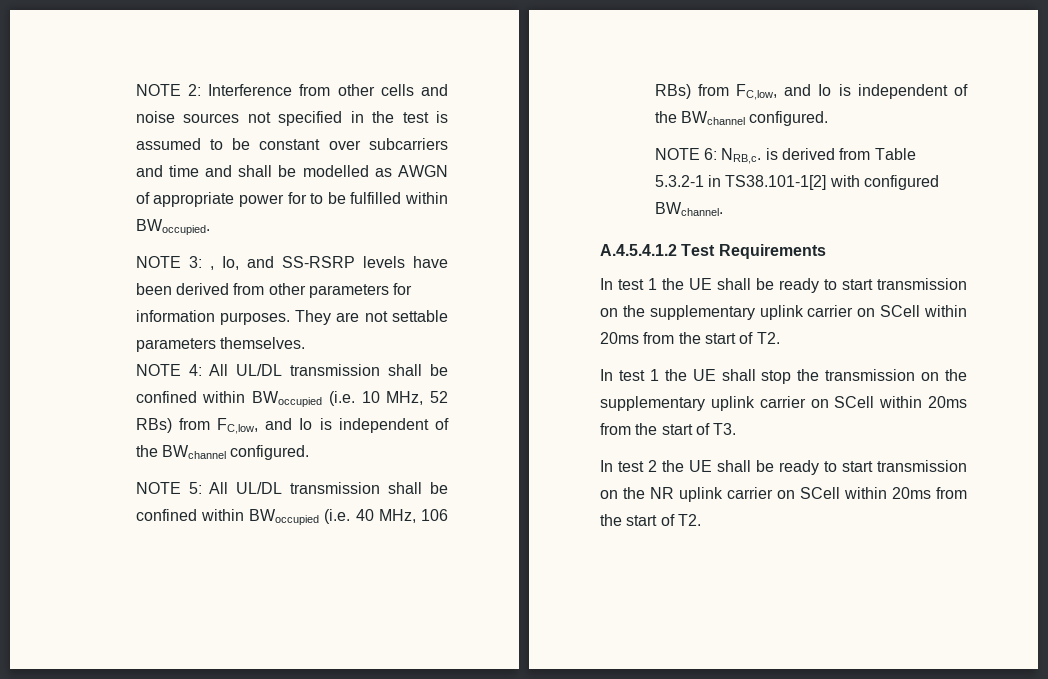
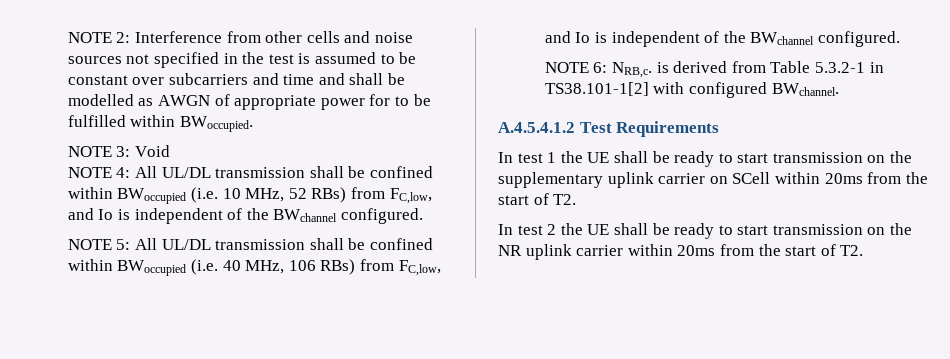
- NOTE 3: , Io, and SS-RSRP levels have been derived from other parameters for information purposes. They are not settable parameters themselves.
+ NOTE 3: Void
- In test 1 the UE shall stop the transmission on the supplementary uplink carrier on SCell within 20ms from the start of T3.
- In test 2 the UE shall be ready to start transmission on the NR uplink carrier on SCell within 20ms from the start of T2.
+ In test 2 the UE shall be ready to start transmission on the NR uplink carrier within 20ms from the start of T2.

